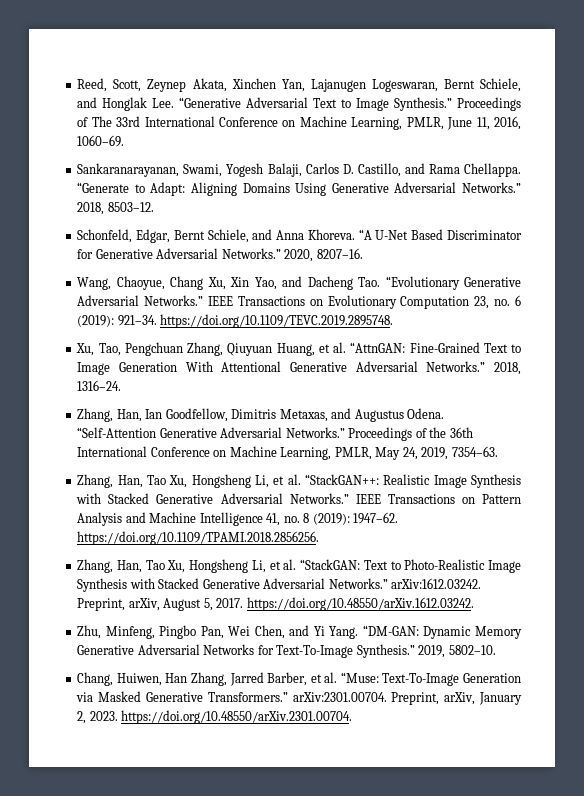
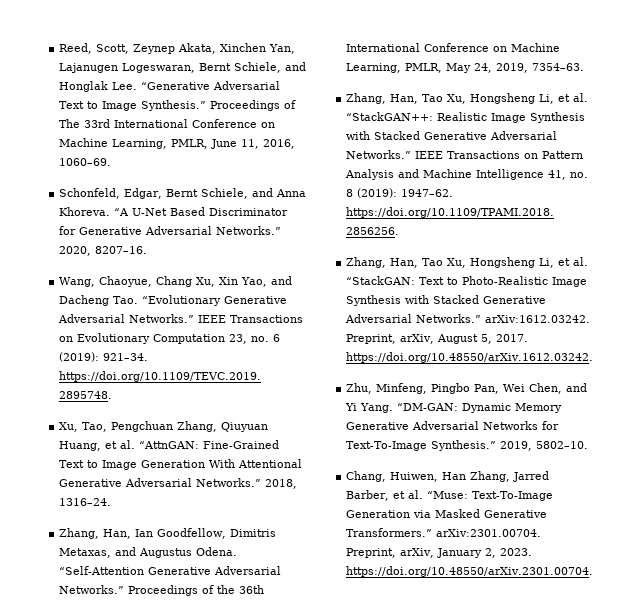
- Sankaranarayanan, Swami, Yogesh Balaji, Carlos D. Castillo, and Rama Chellappa. “Generate to Adapt: Aligning Domains Using Generative Adversarial Networks.” 2018, 8503–12.

